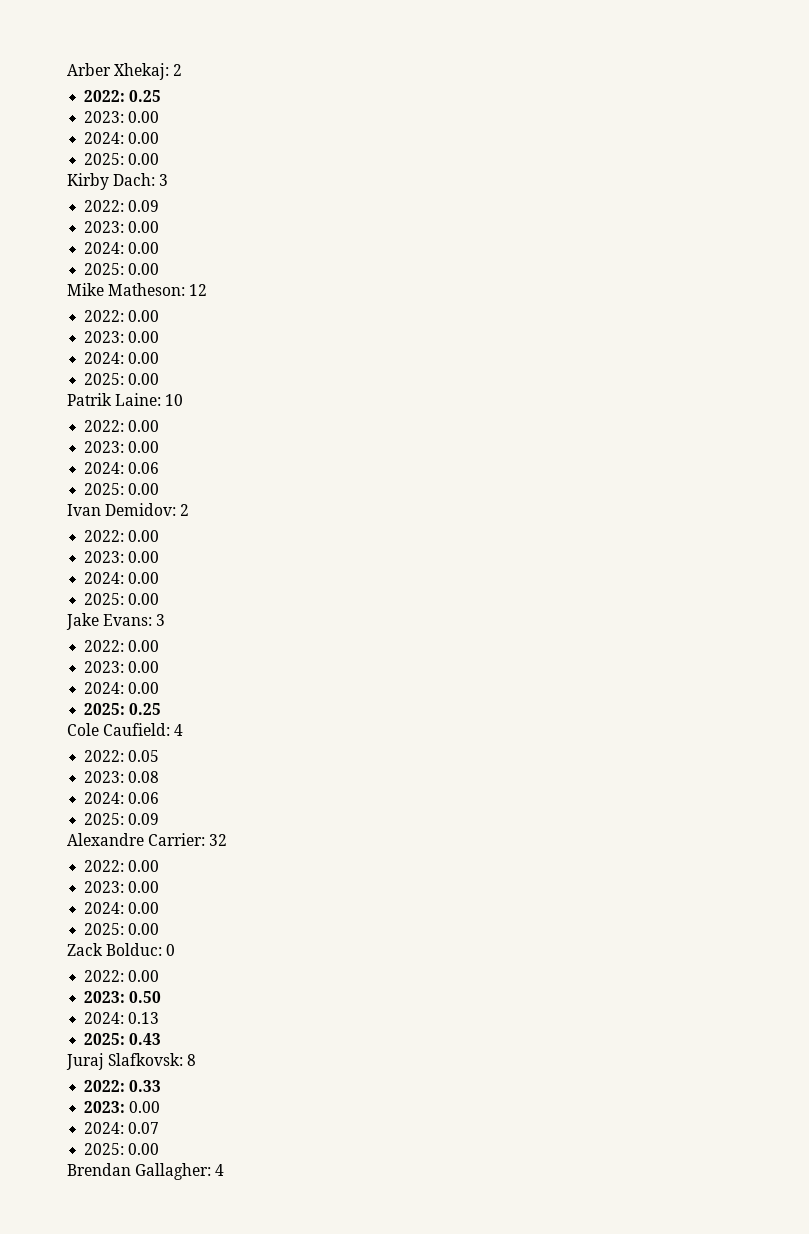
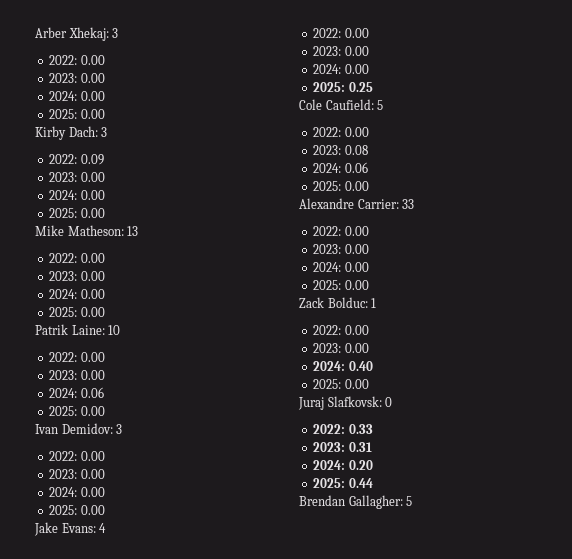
- Arber Xhekaj: 2
- 2022: 0.25
+ Arber Xhekaj: 3
+ 2022: 0.00
- Mike Matheson: 12
+ Mike Matheson: 13
- Ivan Demidov: 2
+ Ivan Demidov: 3
- Jake Evans: 3
+ Jake Evans: 4
- Cole Caufield: 4
- 2022: 0.05
+ Cole Caufield: 5
+ 2022: 0.00
  2023: 0.08
  2024: 0.06
- 2025: 0.09
+ 2025: 0.00
- Alexandre Carrier: 32
+ Alexandre Carrier: 33
- Zack Bolduc: 0
+ Zack Bolduc: 1
  2022: 0.00
- 2023: 0.50
- 2024: 0.13
- 2025: 0.43
+ 2023: 0.00
+ 2024: 0.40
+ 2025: 0.00
- Juraj Slafkovsk: 8
+ Juraj Slafkovsk: 0
  2022: 0.33
- 2023: 0.00
- 2024: 0.07
- 2025: 0.00
+ 2023: 0.31
+ 2024: 0.20
+ 2025: 0.44
- Brendan Gallagher: 4
+ Brendan Gallagher: 5

